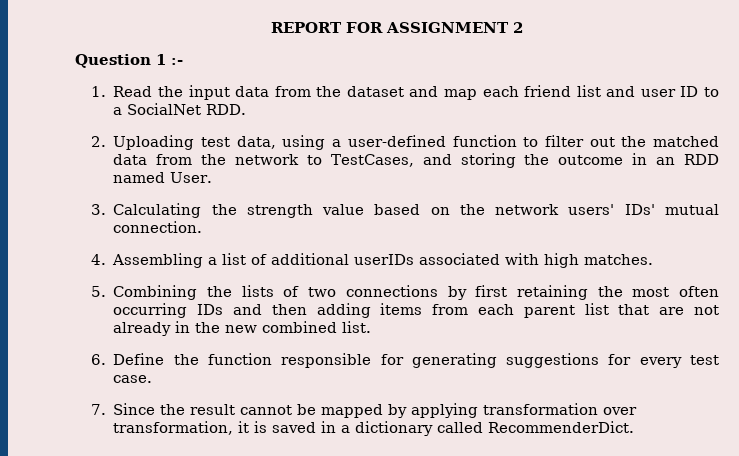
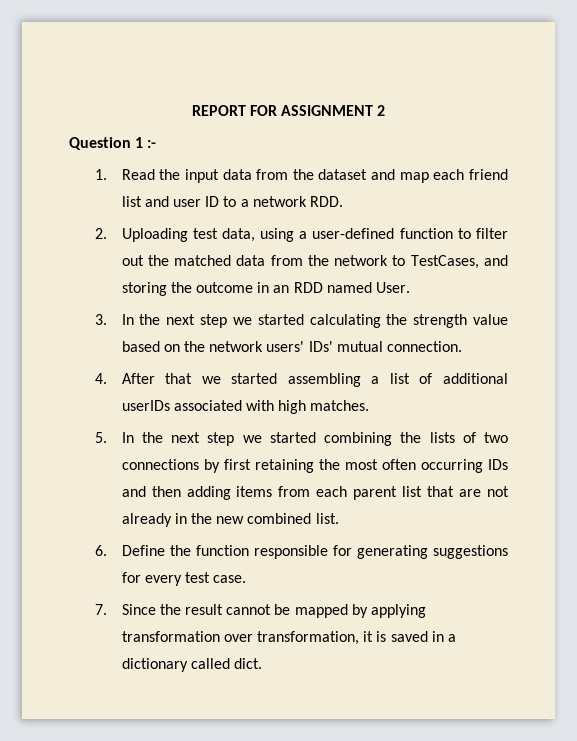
- 1. Read the input data from the dataset and map each friend list and user ID to a SocialNet RDD.
+ 1. Read the input data from the dataset and map each friend list and user ID to a network RDD.
- 3. Calculating the strength value based on the network users' IDs' mutual connection.
+ 3. In the next step we started calculating the strength value based on the network users' IDs' mutual connection.
- 4. Assembling a list of additional userIDs associated with high matches.
+ 4. After that we started assembling a list of additional userIDs associated with high matches.
- 5. Combining the lists of two connections by first retaining the most often occurring IDs and then adding items from each parent list that are not already in the new combined list.
+ 5. In the next step we started combining the lists of two connections by first retaining the most often occurring IDs and then adding items from each parent list that are not already in the new combined list.
- 7. Since the result cannot be mapped by applying transformation over transformation, it is saved in a dictionary called RecommenderDict.
+ 7. Since the result cannot be mapped by applying transformation over transformation, it is saved in a dictionary called dict.

